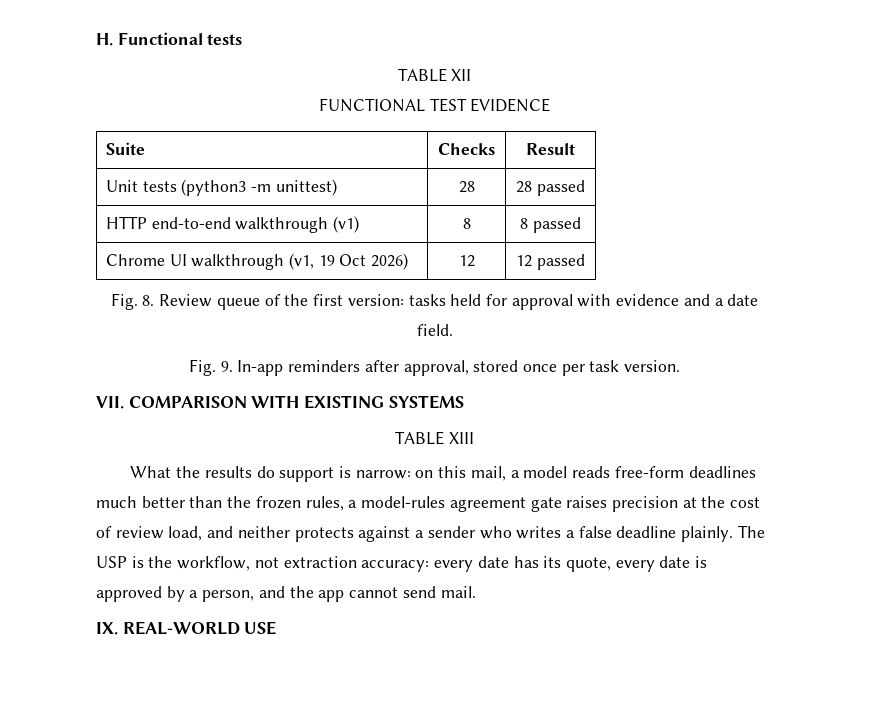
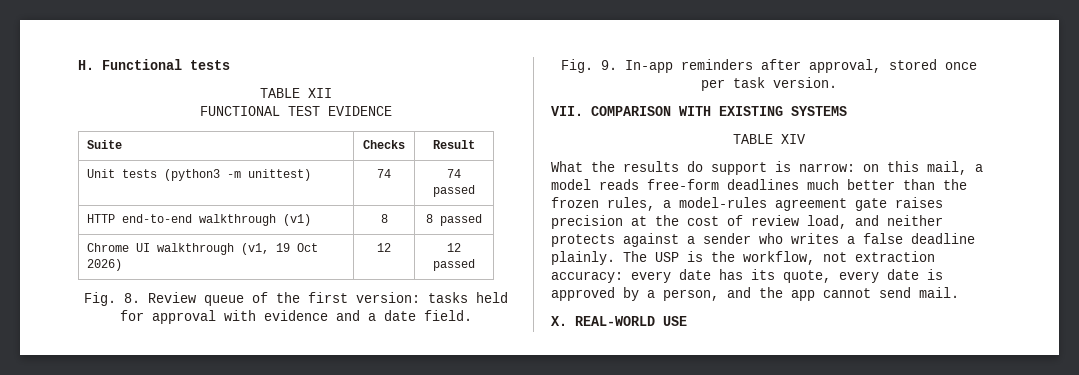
- Unit tests (python3 -m unittest) | 28 | 28 passed
+ Unit tests (python3 -m unittest) | 74 | 74 passed
- TABLE XIII
+ TABLE XIV
- IX. REAL-WORLD USE
+ X. REAL-WORLD USE

